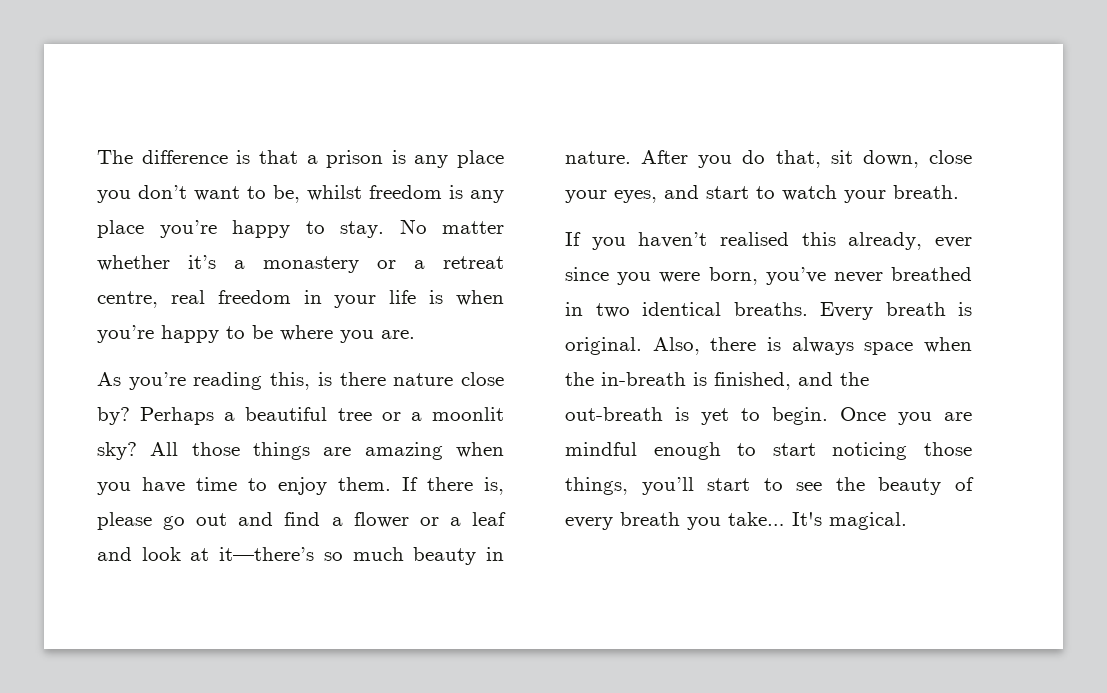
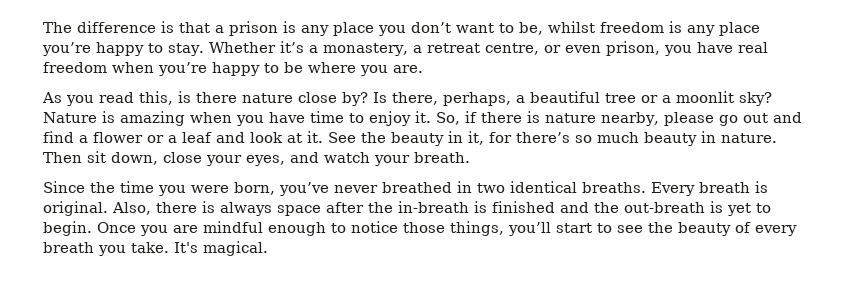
- No matter whether it’s a monastery or a retreat centre, real freedom in your life is when you’re happy to be where you are.
+ Whether it’s a monastery, a retreat centre, or even prison, you have real freedom when you’re happy to be where you are.
- As you’re reading this, is there nature close by?
+ As you read this, is there nature close by?
- Perhaps a beautiful tree or a moonlit sky?
+ Is there, perhaps, a beautiful tree or a moonlit sky?
- All those things are amazing when you have time to enjoy them. If there is, please go out and find a flower or a leaf and look at it—there’s so much beauty in nature.
+ Nature is amazing when you have time to enjoy it. So, if there is nature nearby, please go out and find a flower or a leaf and look at it. See the beauty in it, for there’s so much beauty in nature.
- After you do that, sit down, close your eyes, and start to watch your breath.
+ Then sit down, close your eyes, and watch your breath.
- If you haven’t realised this already, ever since you were born, you’ve never breathed in two identical breaths.
+ Since the time you were born, you’ve never breathed in two identical breaths.
- Also, there is always space when the in-breath is finished, and the out-breath is yet to begin.
+ Also, there is always space after the in-breath is finished and the out-breath is yet to begin.
- Once you are mindful enough to start noticing those things, you’ll start to see the beauty of every breath you take…
+ Once you are mindful enough to notice those things, you’ll start to see the beauty of every breath you take.

